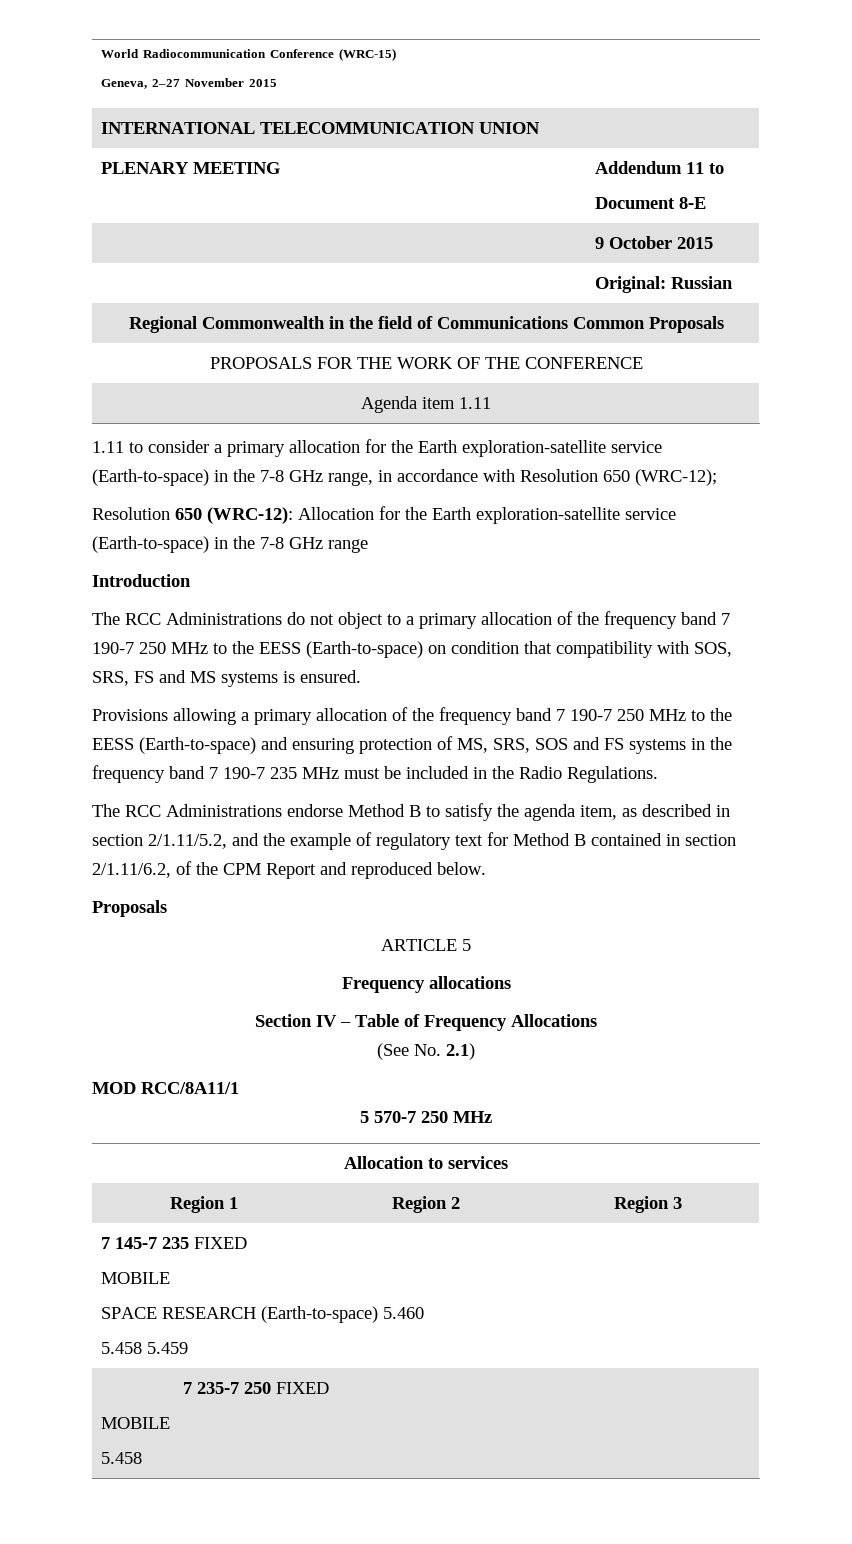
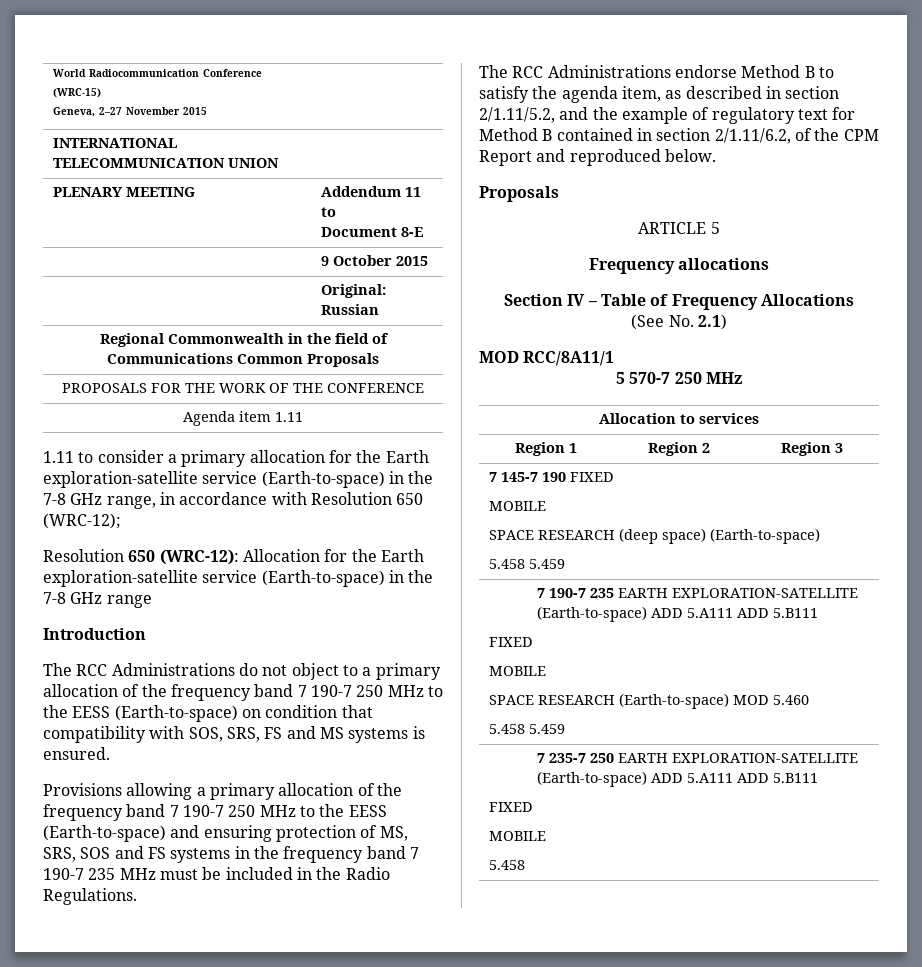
- 7 145-7 235 FIXED
+ 7 145-7 190 FIXED
  MOBILE
- SPACE RESEARCH (Earth-to-space) 5.460
+ SPACE RESEARCH (deep space) (Earth-to-space)
+ 5.458 5.459
+ 7 190-7 235 EARTH EXPLORATION-SATELLITE (Earth-to-space) ADD 5.A111 ADD 5.B111
+ FIXED
+ MOBILE
+ SPACE RESEARCH (Earth-to-space) MOD 5.460
- 7 235-7 250 FIXED
+ 7 235-7 250 EARTH EXPLORATION-SATELLITE (Earth-to-space) ADD 5.A111 ADD 5.B111
+ FIXED

